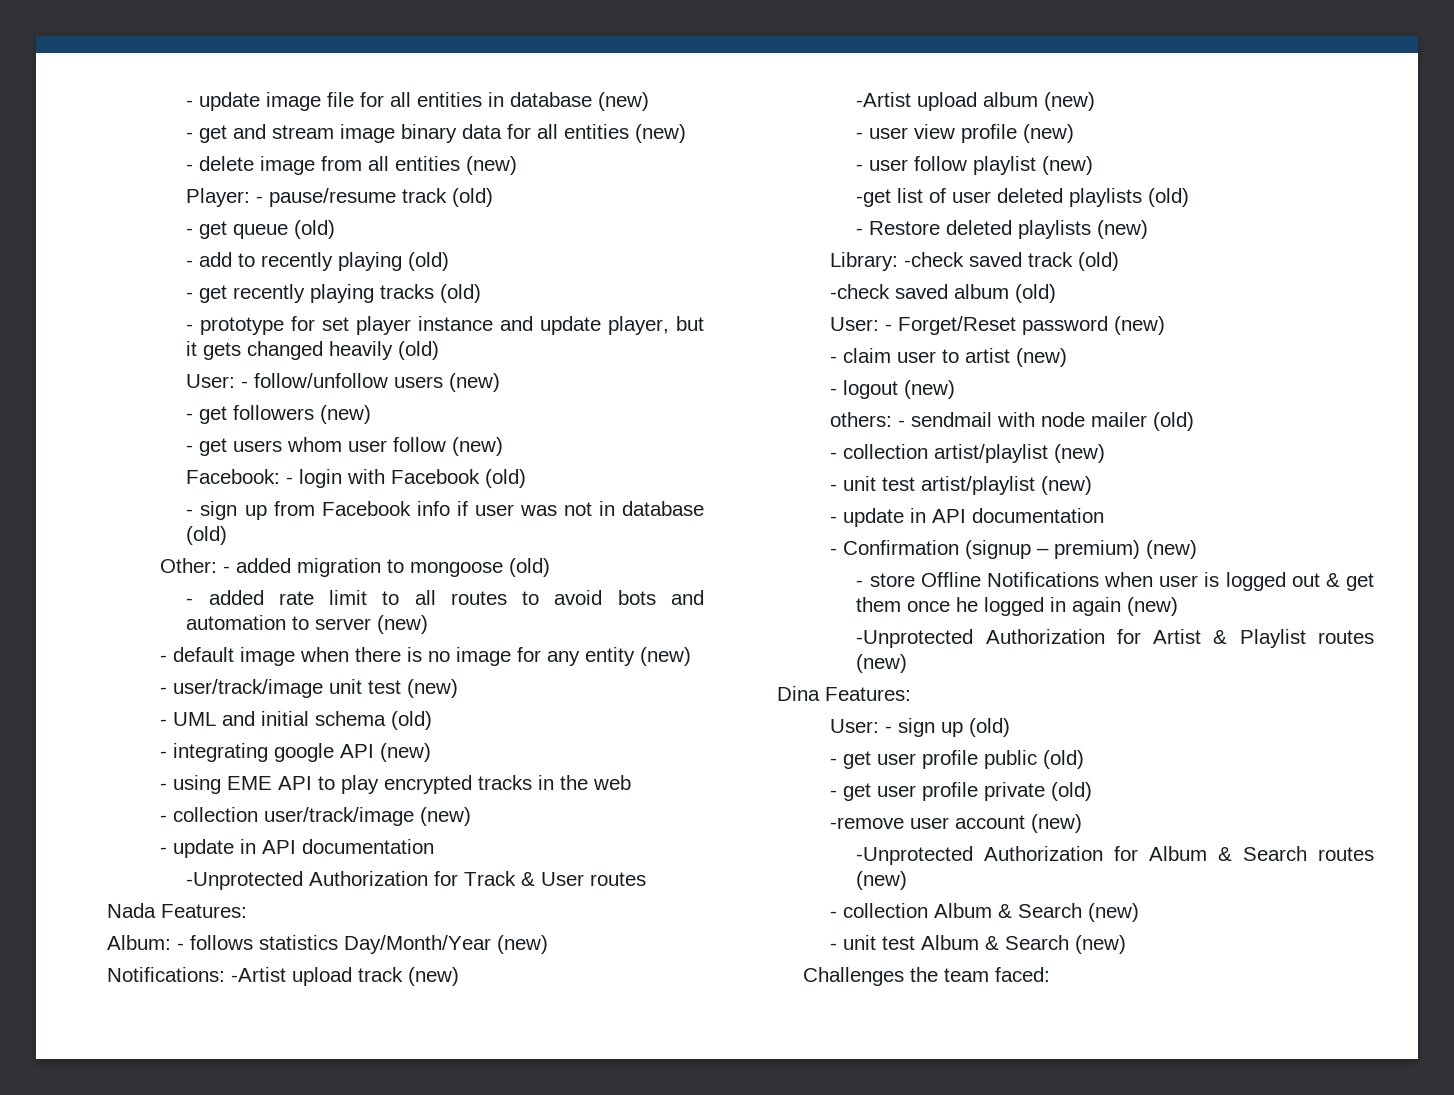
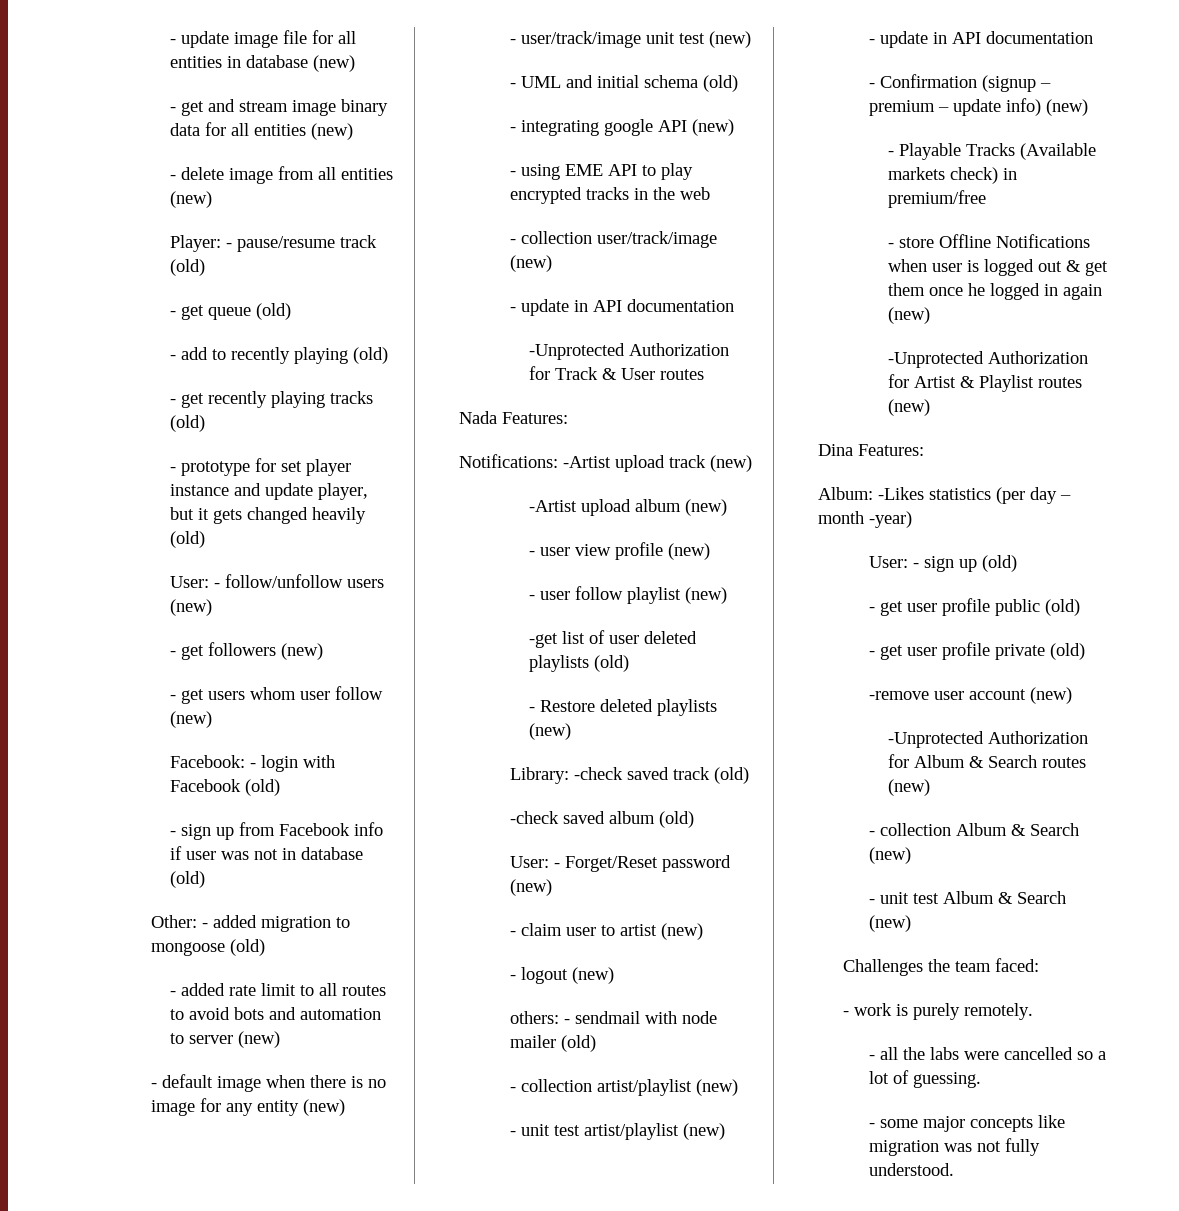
- Album: - follows statistics Day/Month/Year (new)
- - Confirmation (signup – premium) (new)
+ - Confirmation (signup – premium – update info) (new)
+ - Playable Tracks (Available markets check) in premium/free
+ Album: -Likes statistics (per day – month -year)
+ - work is purely remotely.
+ - all the labs were cancelled so a lot of guessing.
+ - some major concepts like migration was not fully understood.

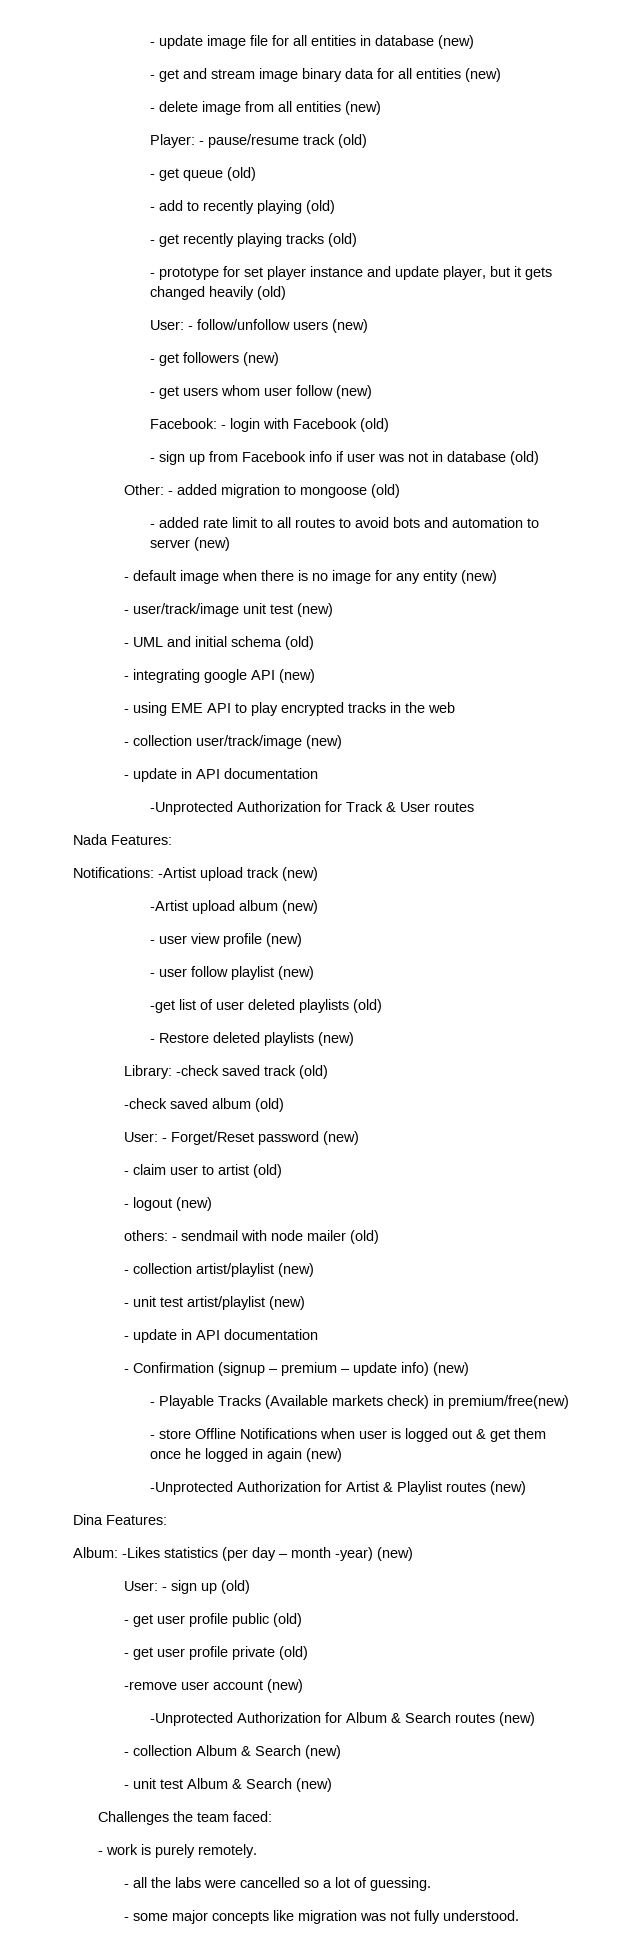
- - claim user to artist (new)
+ - claim user to artist (old)
- - Playable Tracks (Available markets check) in premium/free
+ - Playable Tracks (Available markets check) in premium/free(new)
- Album: -Likes statistics (per day – month -year)
+ Album: -Likes statistics (per day – month -year) (new)

